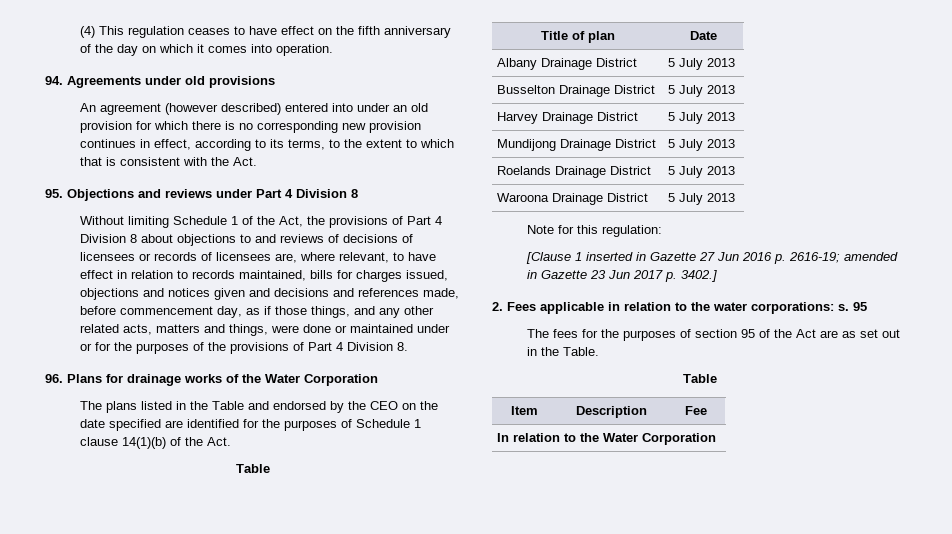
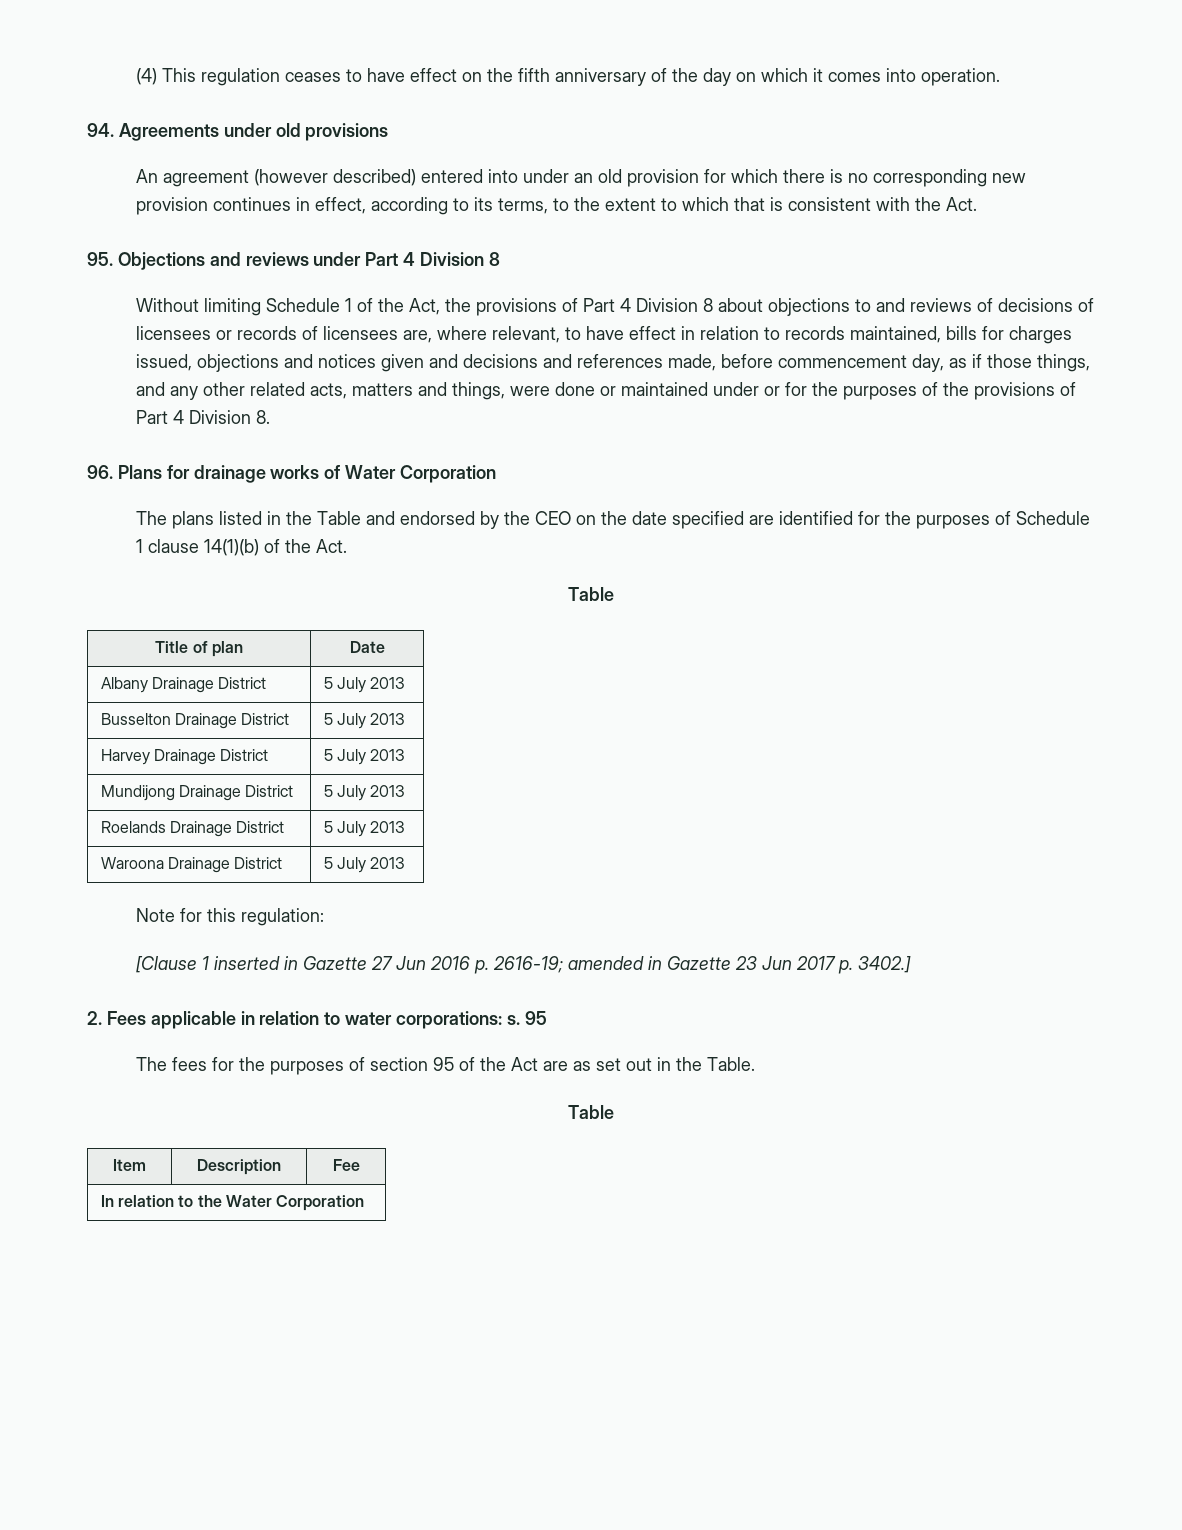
- 96. Plans for drainage works of the Water Corporation
+ 96. Plans for drainage works of Water Corporation
- 2. Fees applicable in relation to the water corporations: s.
+ 2. Fees applicable in relation to water corporations: s.

